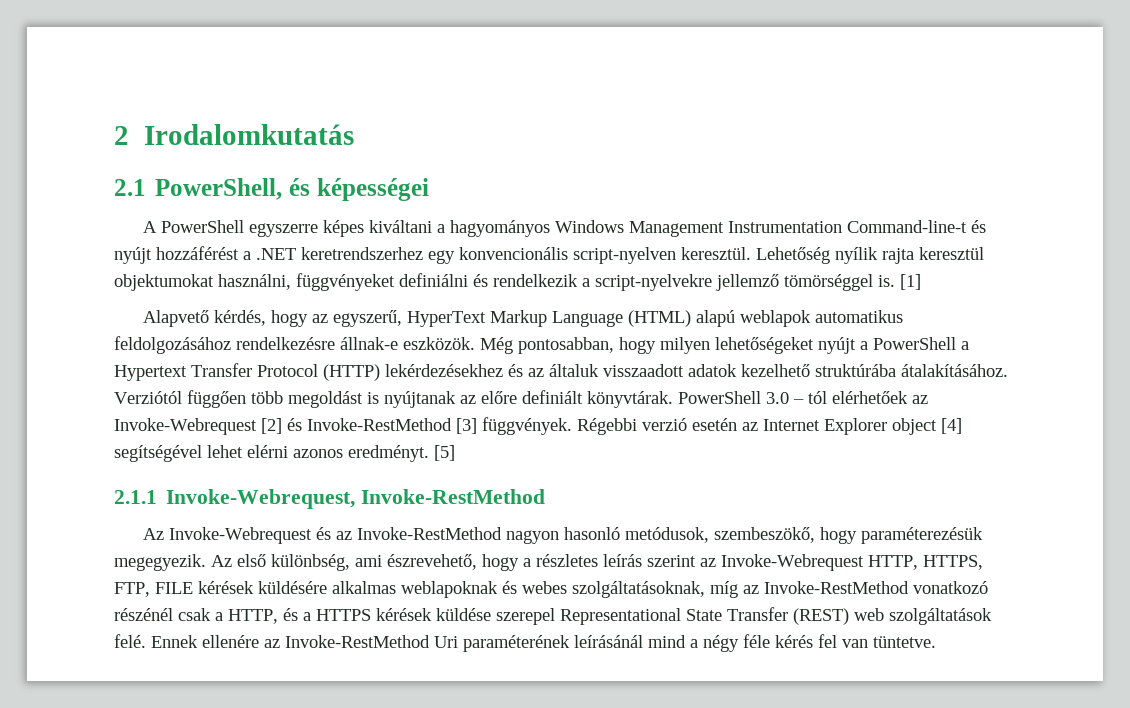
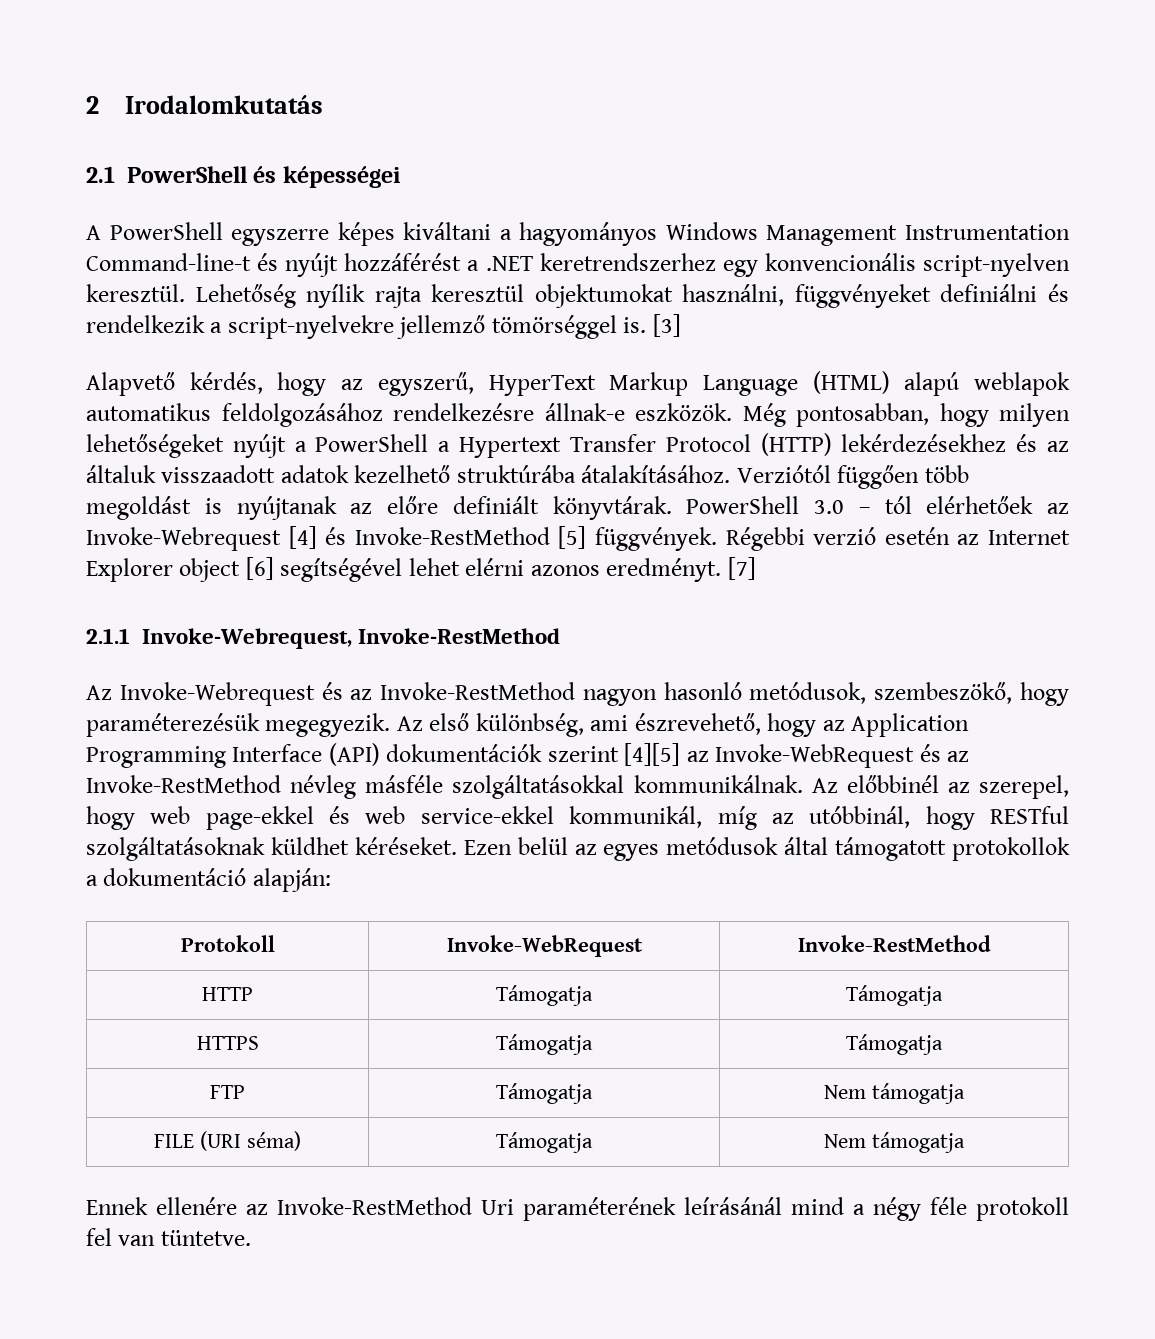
- 2.1 PowerShell, és képességei
+ 2.1 PowerShell és képességei
- [1]
+ [3]
- PowerShell 3.0 – tól elérhetőek az Invoke-Webrequest [2] és Invoke-RestMethod [3] függvények.
+ PowerShell 3.0 – tól elérhetőek az Invoke-Webrequest [4] és Invoke-RestMethod [5] függvények.
- Régebbi verzió esetén az Internet Explorer object [4] segítségével lehet elérni azonos eredményt.
+ Régebbi verzió esetén az Internet Explorer object [6] segítségével lehet elérni azonos eredményt.
- [5]
+ [7]
- Az első különbség, ami észrevehető, hogy a részletes leírás szerint az Invoke-Webrequest HTTP, HTTPS, FTP, FILE kérések küldésére alkalmas weblapoknak és webes szolgáltatásoknak, míg az Invoke-RestMethod vonatkozó részénél csak a HTTP, és a HTTPS kérések küldése szerepel Representational State Transfer (REST) web szolgáltatások felé. Ennek ellenére az Invoke-RestMethod Uri paraméterének leírásánál mind a négy féle kérés fel van tüntetve.
+ Az első különbség, ami észrevehető, hogy az Application Programming Interface (API) dokumentációk szerint [4][5] az Invoke-WebRequest és az Invoke-RestMethod névleg másféle szolgáltatásokkal kommunikálnak. Az előbbinél az szerepel, hogy web page-ekkel és web service-ekkel kommunikál, míg az utóbbinál, hogy RESTful szolgáltatásoknak küldhet kéréseket. Ezen belül az egyes metódusok által támogatott protokollok a dokumentáció alapján:
+ Protokoll | Invoke-WebRequest | Invoke-RestMethod
+ HTTP | Támogatja | Támogatja
+ HTTPS | Támogatja | Támogatja
+ FTP | Támogatja | Nem támogatja
+ FILE (URI séma) | Támogatja | Nem támogatja
+ Ennek ellenére az Invoke-RestMethod Uri paraméterének leírásánál mind a négy féle protokoll fel van tüntetve.

